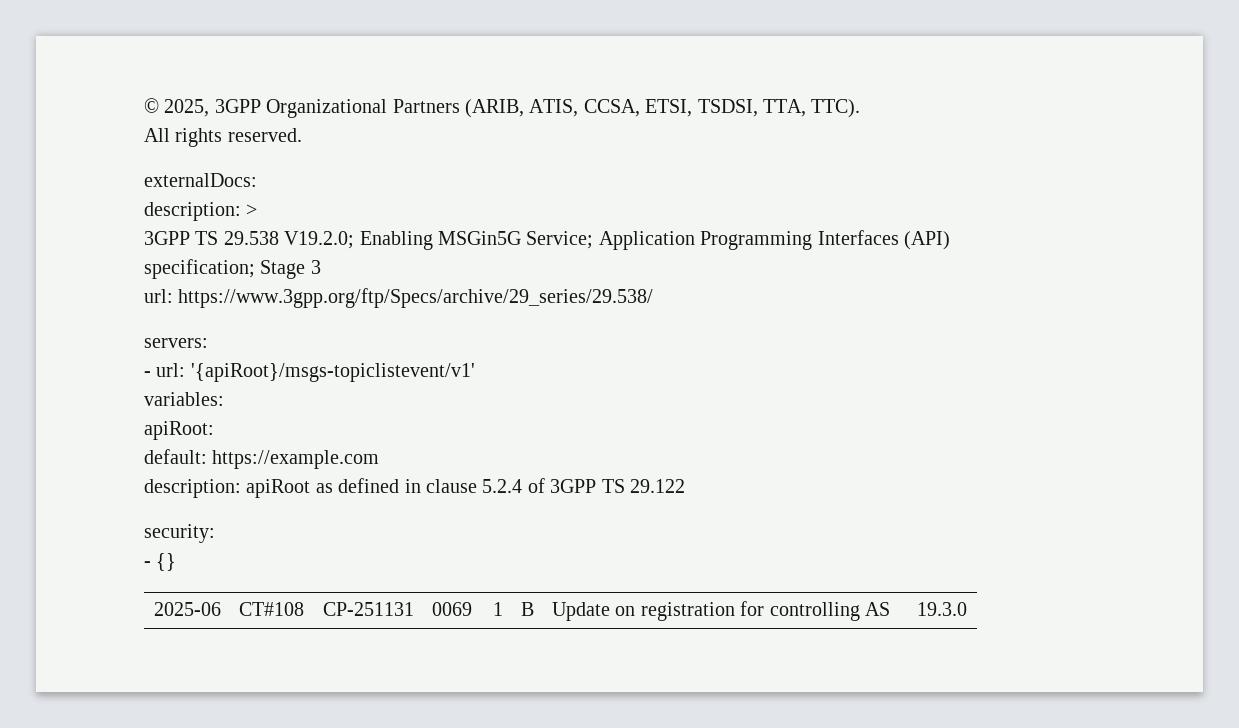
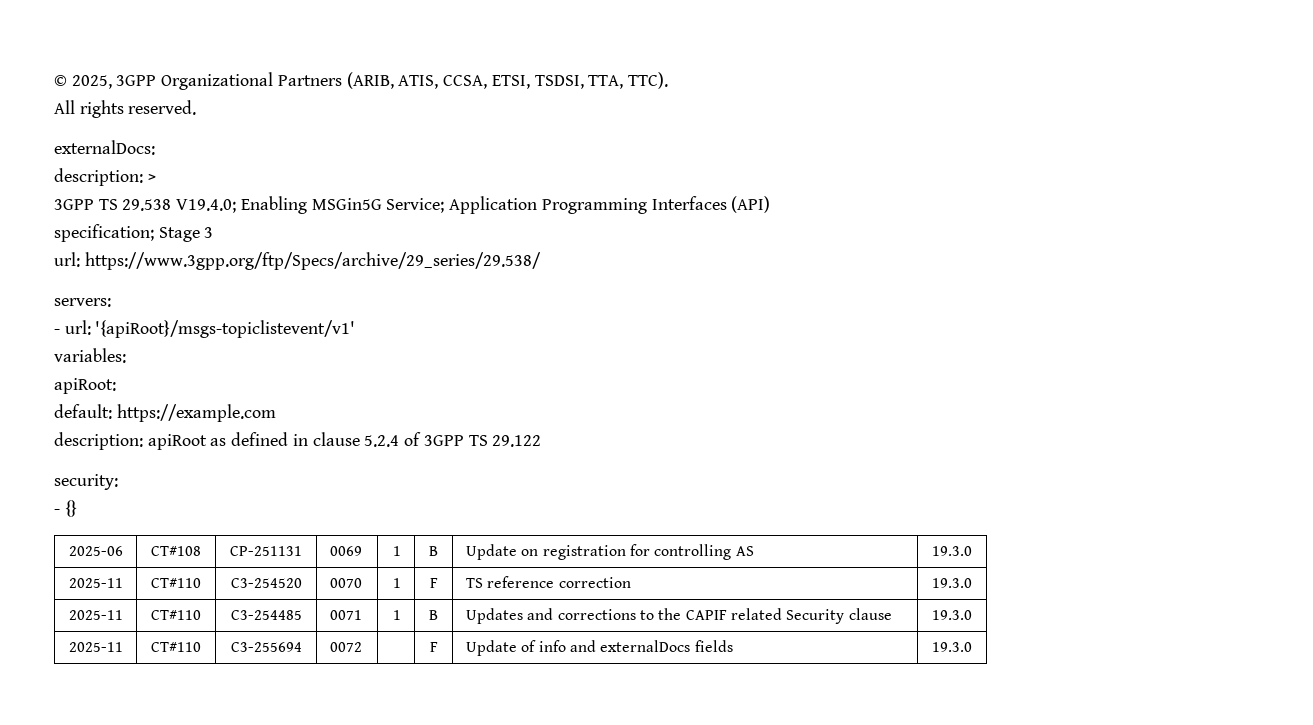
- 3GPP TS 29.538 V19.2.0; Enabling MSGin5G Service; Application Programming Interfaces (API)
+ 3GPP TS 29.538 V19.4.0; Enabling MSGin5G Service; Application Programming Interfaces (API)
+ 2025-11 | CT#110 | C3-254520 | 0070 | 1 | F | TS reference correction | 19.3.0
+ 2025-11 | CT#110 | C3-254485 | 0071 | 1 | B | Updates and corrections to the CAPIF related Security clause | 19.3.0
+ 2025-11 | CT#110 | C3-255694 | 0072 | | F | Update of info and externalDocs fields | 19.3.0

